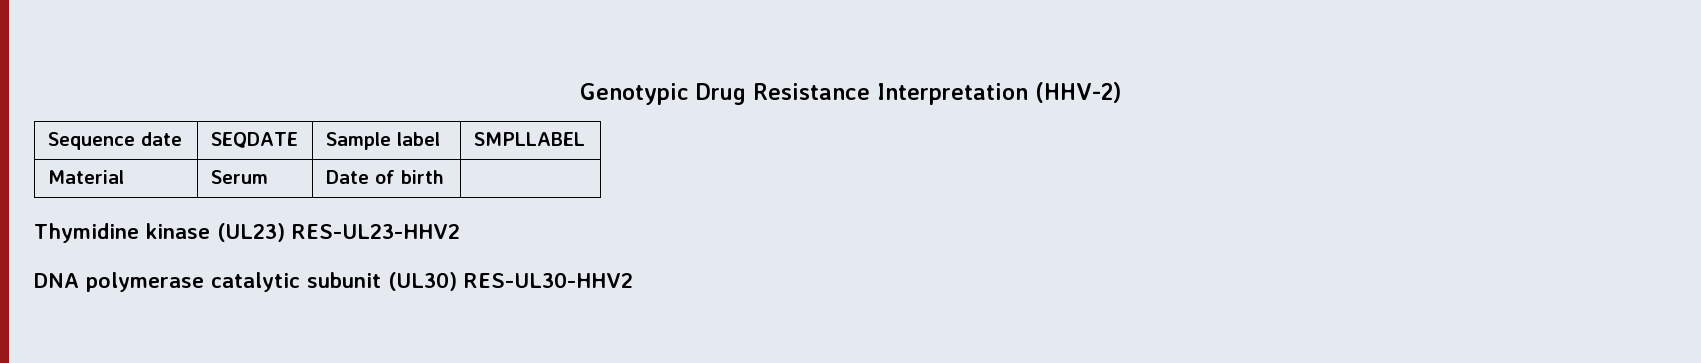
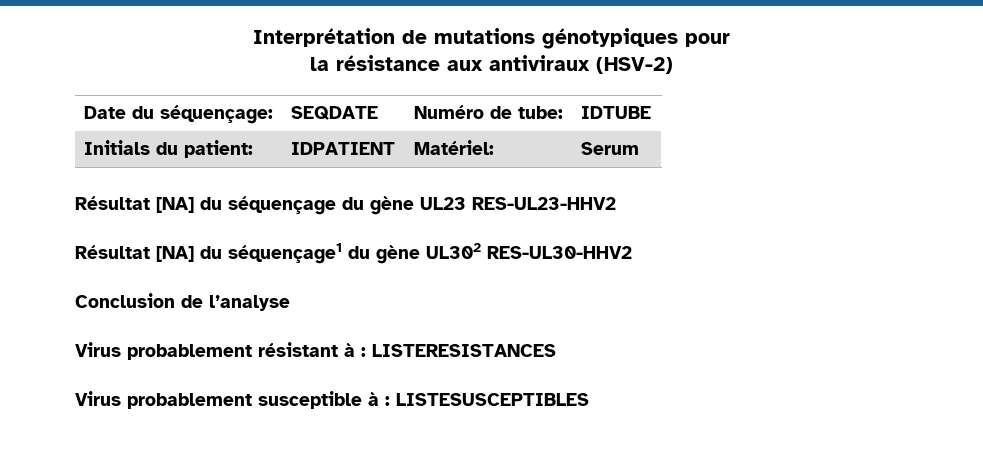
- Genotypic Drug Resistance Interpretation (HHV-2)
- Sequence date | SEQDATE | Sample label | SMPLLABEL
- Material | Serum | Date of birth |
- Thymidine kinase (UL23) RES-UL23-HHV2
- DNA polymerase catalytic subunit (UL30) RES-UL30-HHV2
+ Interprétation de mutations génotypiques pour
+ la résistance aux antiviraux (HSV-2)
+ Date du séquençage: | SEQDATE | Numéro de tube: | IDTUBE
+ Initials du patient: | IDPATIENT | Matériel: | Serum
+ Résultat [NA] du séquençage du gène UL23 RES-UL23-HHV2
+ Résultat [NA] du séquençage1 du gène UL302 RES-UL30-HHV2
+ Conclusion de l’analyse
+ Virus probablement résistant à : LISTERESISTANCES
+ Virus probablement susceptible à : LISTESUSCEPTIBLES

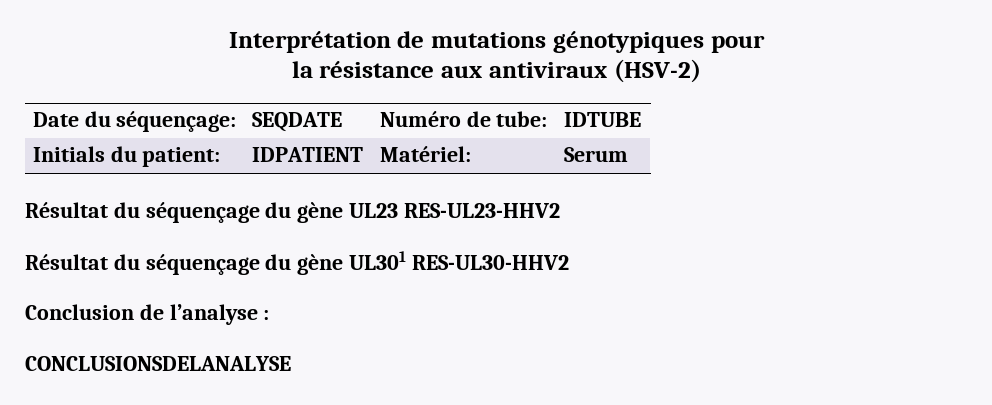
- Résultat [NA] du séquençage du gène UL23 RES-UL23-HHV2
+ Résultat du séquençage du gène UL23 RES-UL23-HHV2
- Résultat [NA] du séquençage1 du gène UL302 RES-UL30-HHV2
+ Résultat du séquençage du gène UL301 RES-UL30-HHV2
- Conclusion de l’analyse
- Virus probablement résistant à : LISTERESISTANCES
- Virus probablement susceptible à : LISTESUSCEPTIBLES
+ Conclusion de l’analyse :
+ CONCLUSIONSDELANALYSE

